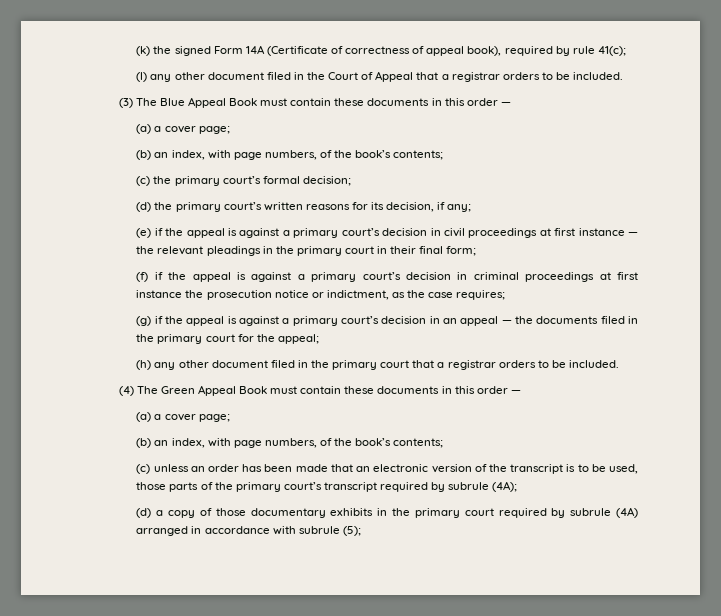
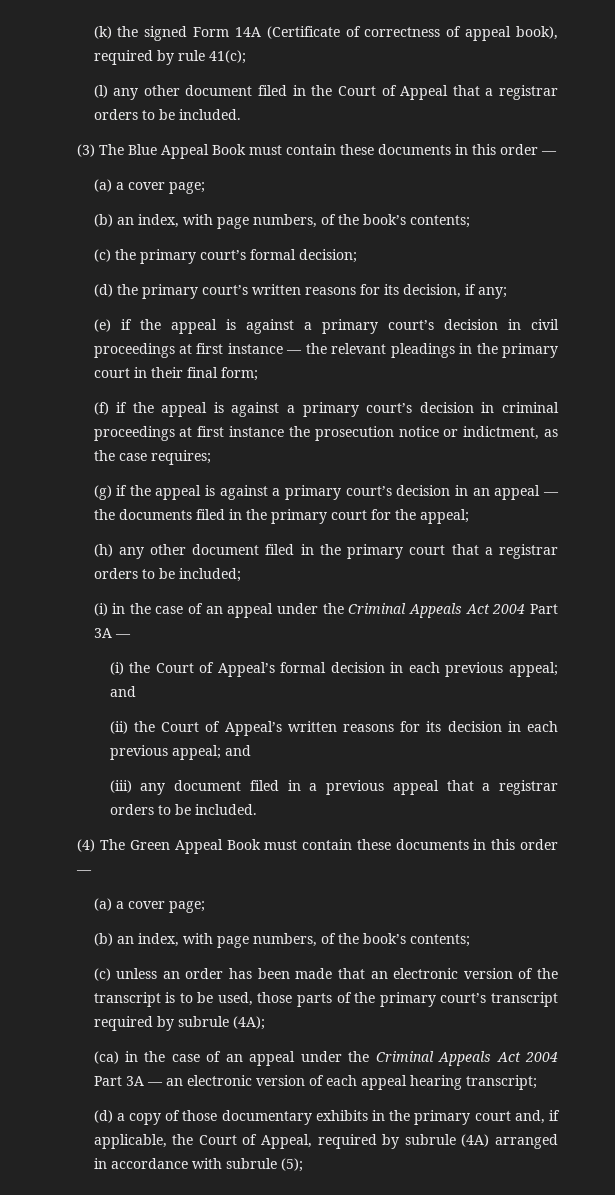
- (h) any other document filed in the primary court that a registrar orders to be included.
+ (h) any other document filed in the primary court that a registrar orders to be included;
+ (i) in the case of an appeal under the Criminal Appeals Act 2004 Part 3A —
+ (i) the Court of Appeal’s formal decision in each previous appeal; and
+ (ii) the Court of Appeal’s written reasons for its decision in each previous appeal; and
+ (iii) any document filed in a previous appeal that a registrar orders to be included.
+ (ca) in the case of an appeal under the Criminal Appeals Act 2004 Part 3A — an electronic version of each appeal hearing transcript;
- (d) a copy of those documentary exhibits in the primary court required by subrule (4A) arranged in accordance with subrule (5);
+ (d) a copy of those documentary exhibits in the primary court and, if applicable, the Court of Appeal, required by subrule (4A) arranged in accordance with subrule (5);

